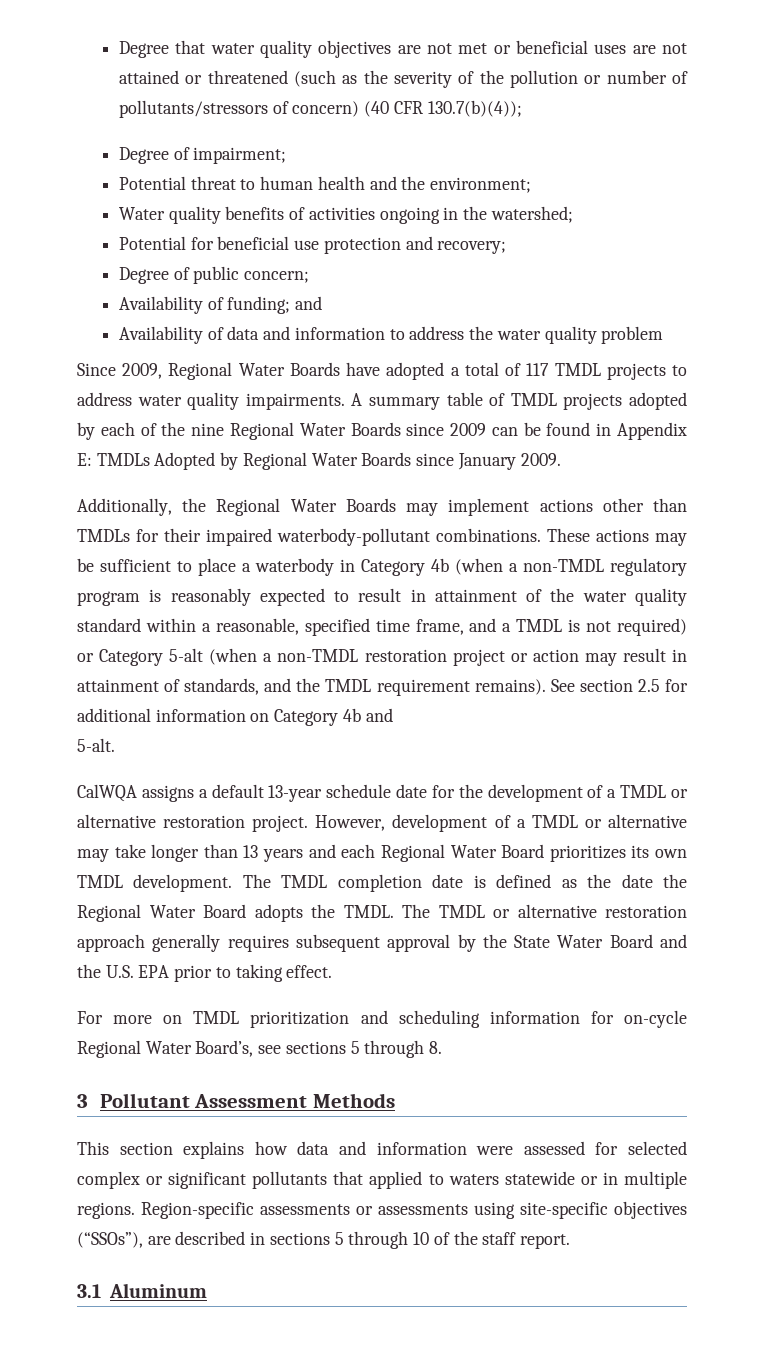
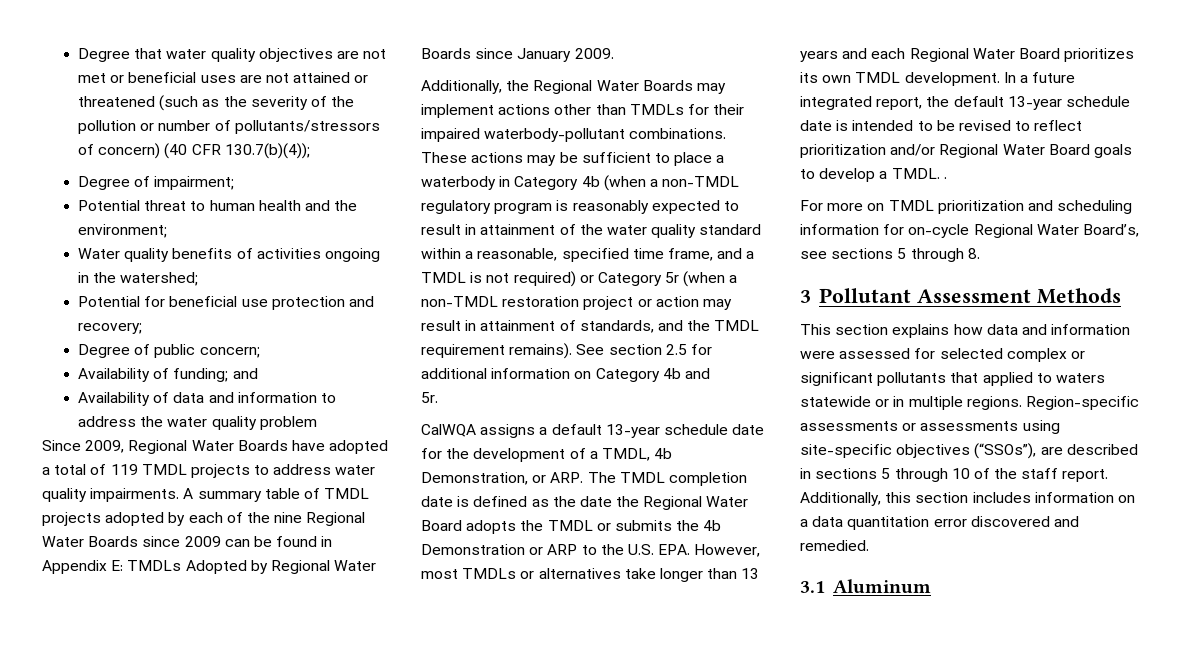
- Since 2009, Regional Water Boards have adopted a total of 117 TMDL projects to address water quality impairments.
+ Since 2009, Regional Water Boards have adopted a total of 119 TMDL projects to address water quality impairments.
- These actions may be sufficient to place a waterbody in Category 4b (when a non-TMDL regulatory program is reasonably expected to result in attainment of the water quality standard within a reasonable, specified time frame, and a TMDL is not required) or Category 5-alt (when a non-TMDL restoration project or action may result in attainment of standards, and the TMDL requirement remains).
+ These actions may be sufficient to place a waterbody in Category 4b (when a non-TMDL regulatory program is reasonably expected to result in attainment of the water quality standard within a reasonable, specified time frame, and a TMDL is not required) or Category 5r (when a non-TMDL restoration project or action may result in attainment of standards, and the TMDL requirement remains).
- 5-alt.
+ 5r.
- CalWQA assigns a default 13-year schedule date for the development of a TMDL or alternative restoration project. However, development of a TMDL or alternative may take longer than 13 years and each Regional Water Board prioritizes its own TMDL development.
+ CalWQA assigns a default 13-year schedule date for the development of a TMDL, 4b Demonstration, or ARP. The TMDL completion date is defined as the date the Regional Water Board adopts the TMDL or submits the 4b Demonstration or ARP to the U.S. EPA. However, most TMDLs or alternatives take longer than 13 years and each Regional Water Board prioritizes its own TMDL development.
- The TMDL completion date is defined as the date the Regional Water Board adopts the TMDL. The TMDL or alternative restoration approach generally requires subsequent approval by the State Water Board and the U.S. EPA prior to taking effect.
+ In a future integrated report, the default 13-year schedule date is intended to be revised to reflect prioritization and/or Regional Water Board goals to develop a TMDL. .
+ Additionally, this section includes information on a data quantitation error discovered and remedied.

